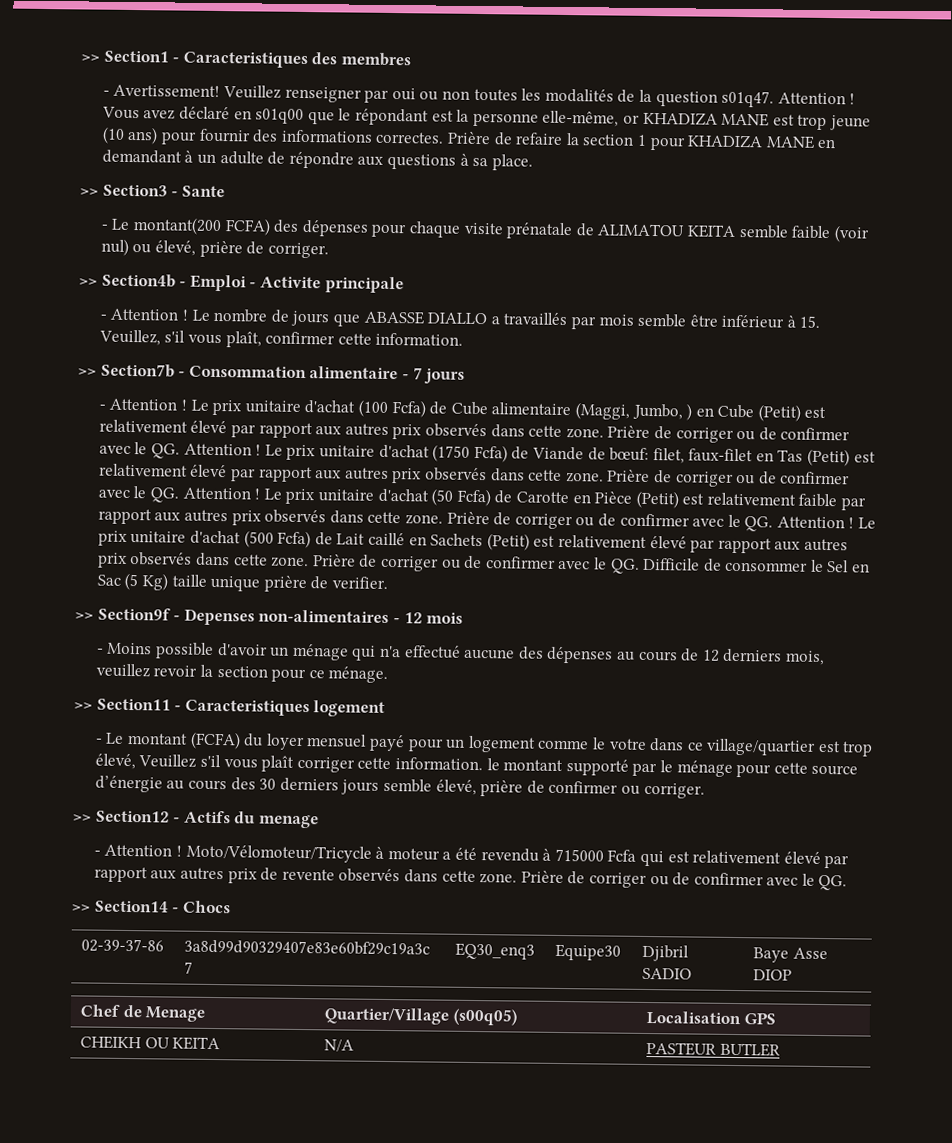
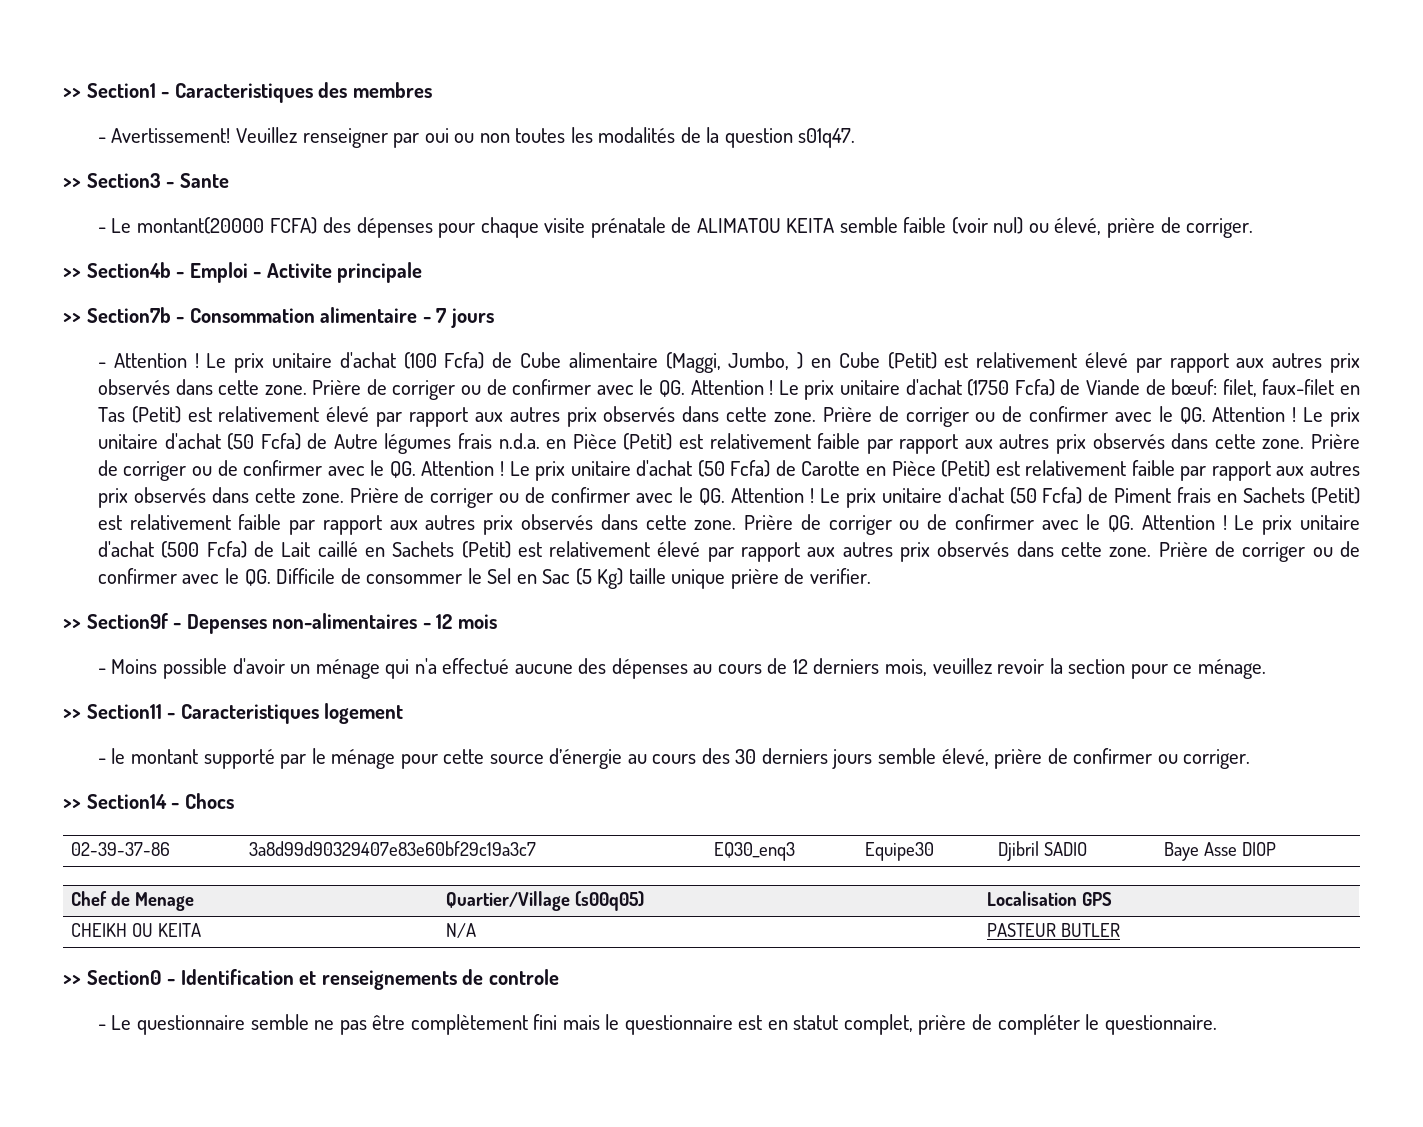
- Attention ! Vous avez déclaré en s01q00 que le répondant est la personne elle-même, or KHADIZA MANE est trop jeune (10 ans) pour fournir des informations correctes. Prière de refaire la section 1 pour KHADIZA MANE en demandant à un adulte de répondre aux questions à sa place.
- - Le montant(200 FCFA) des dépenses pour chaque visite prénatale de ALIMATOU KEITA semble faible (voir nul) ou élevé, prière de corriger.
+ - Le montant(20000 FCFA) des dépenses pour chaque visite prénatale de ALIMATOU KEITA semble faible (voir nul) ou élevé, prière de corriger.
- - Attention ! Le nombre de jours que ABASSE DIALLO a travaillés par mois semble être inférieur à 15. Veuillez, s'il vous plaît, confirmer cette information.
- Le prix unitaire d'achat (50 Fcfa) de Carotte en Pièce (Petit) est relativement faible par rapport aux autres prix observés dans cette zone.
+ Le prix unitaire d'achat (50 Fcfa) de Autre légumes frais n.d.a. en Pièce (Petit) est relativement faible par rapport aux autres prix observés dans cette zone. Prière de corriger ou de confirmer avec le QG. Attention ! Le prix unitaire d'achat (50 Fcfa) de Carotte en Pièce (Petit) est relativement faible par rapport aux autres prix observés dans cette zone.
- Le prix unitaire d'achat (500 Fcfa) de Lait caillé en Sachets (Petit) est relativement élevé par rapport aux autres prix observés dans cette zone.
+ Le prix unitaire d'achat (50 Fcfa) de Piment frais en Sachets (Petit) est relativement faible par rapport aux autres prix observés dans cette zone. Prière de corriger ou de confirmer avec le QG. Attention ! Le prix unitaire d'achat (500 Fcfa) de Lait caillé en Sachets (Petit) est relativement élevé par rapport aux autres prix observés dans cette zone.
- - Le montant (FCFA) du loyer mensuel payé pour un logement comme le votre dans ce village/quartier est trop élevé, Veuillez s'il vous plaît corriger cette information. le montant supporté par le ménage pour cette source d’énergie au cours des 30 derniers jours semble élevé, prière de confirmer ou corriger.
+ - le montant supporté par le ménage pour cette source d’énergie au cours des 30 derniers jours semble élevé, prière de confirmer ou corriger.
- >> Section12 - Actifs du menage
- - Attention ! Moto/Vélomoteur/Tricycle à moteur a été revendu à 715000 Fcfa qui est relativement élevé par rapport aux autres prix de revente observés dans cette zone. Prière de corriger ou de confirmer avec le QG.
+ >> Section0 - Identification et renseignements de controle
+ - Le questionnaire semble ne pas être complètement fini mais le questionnaire est en statut complet, prière de compléter le questionnaire.

